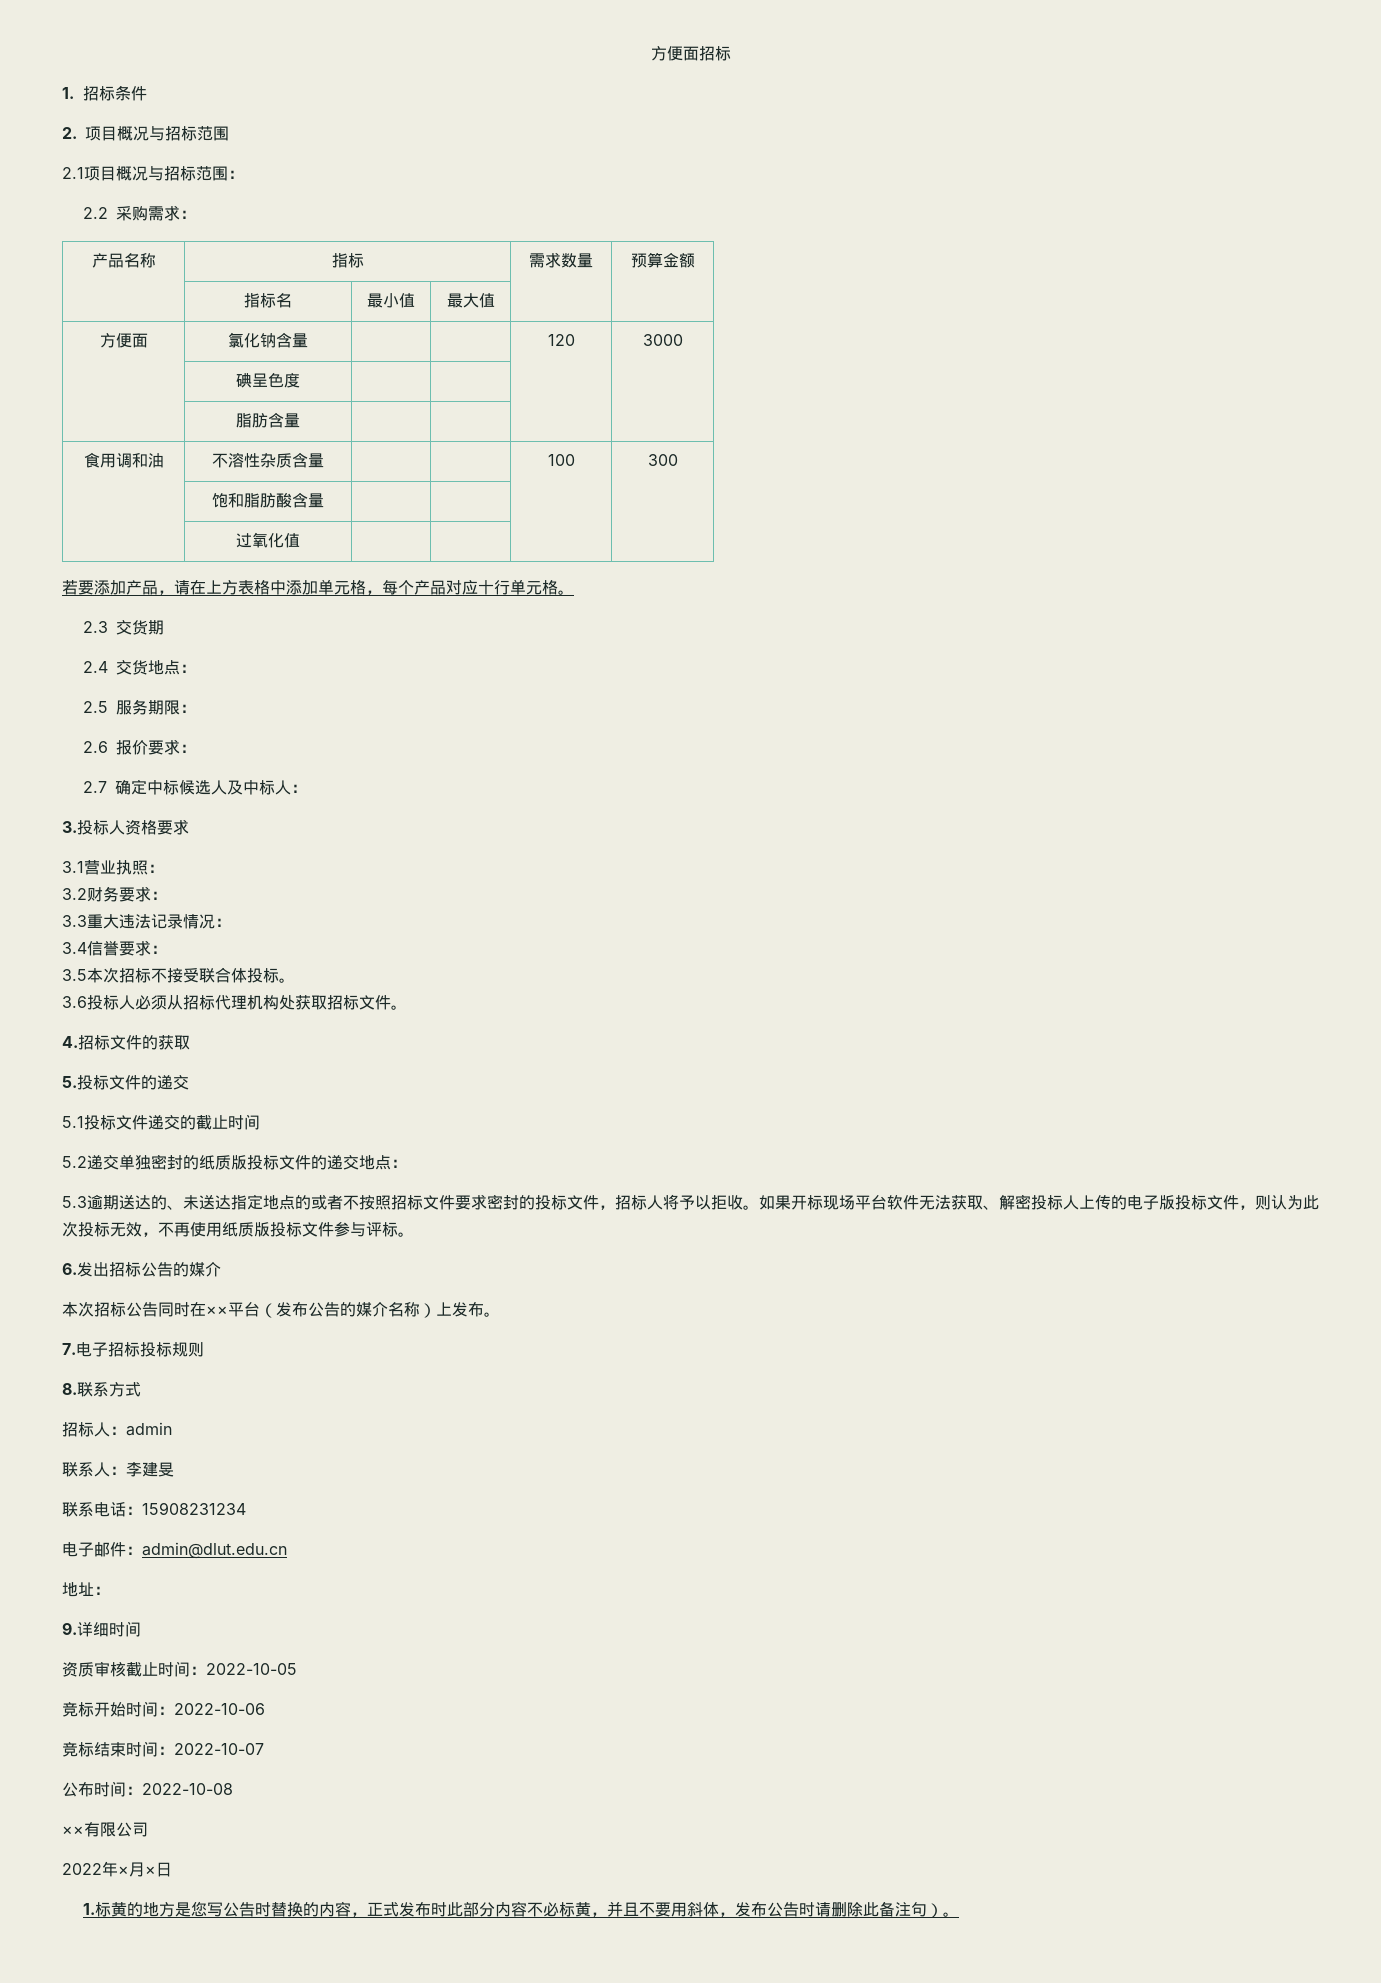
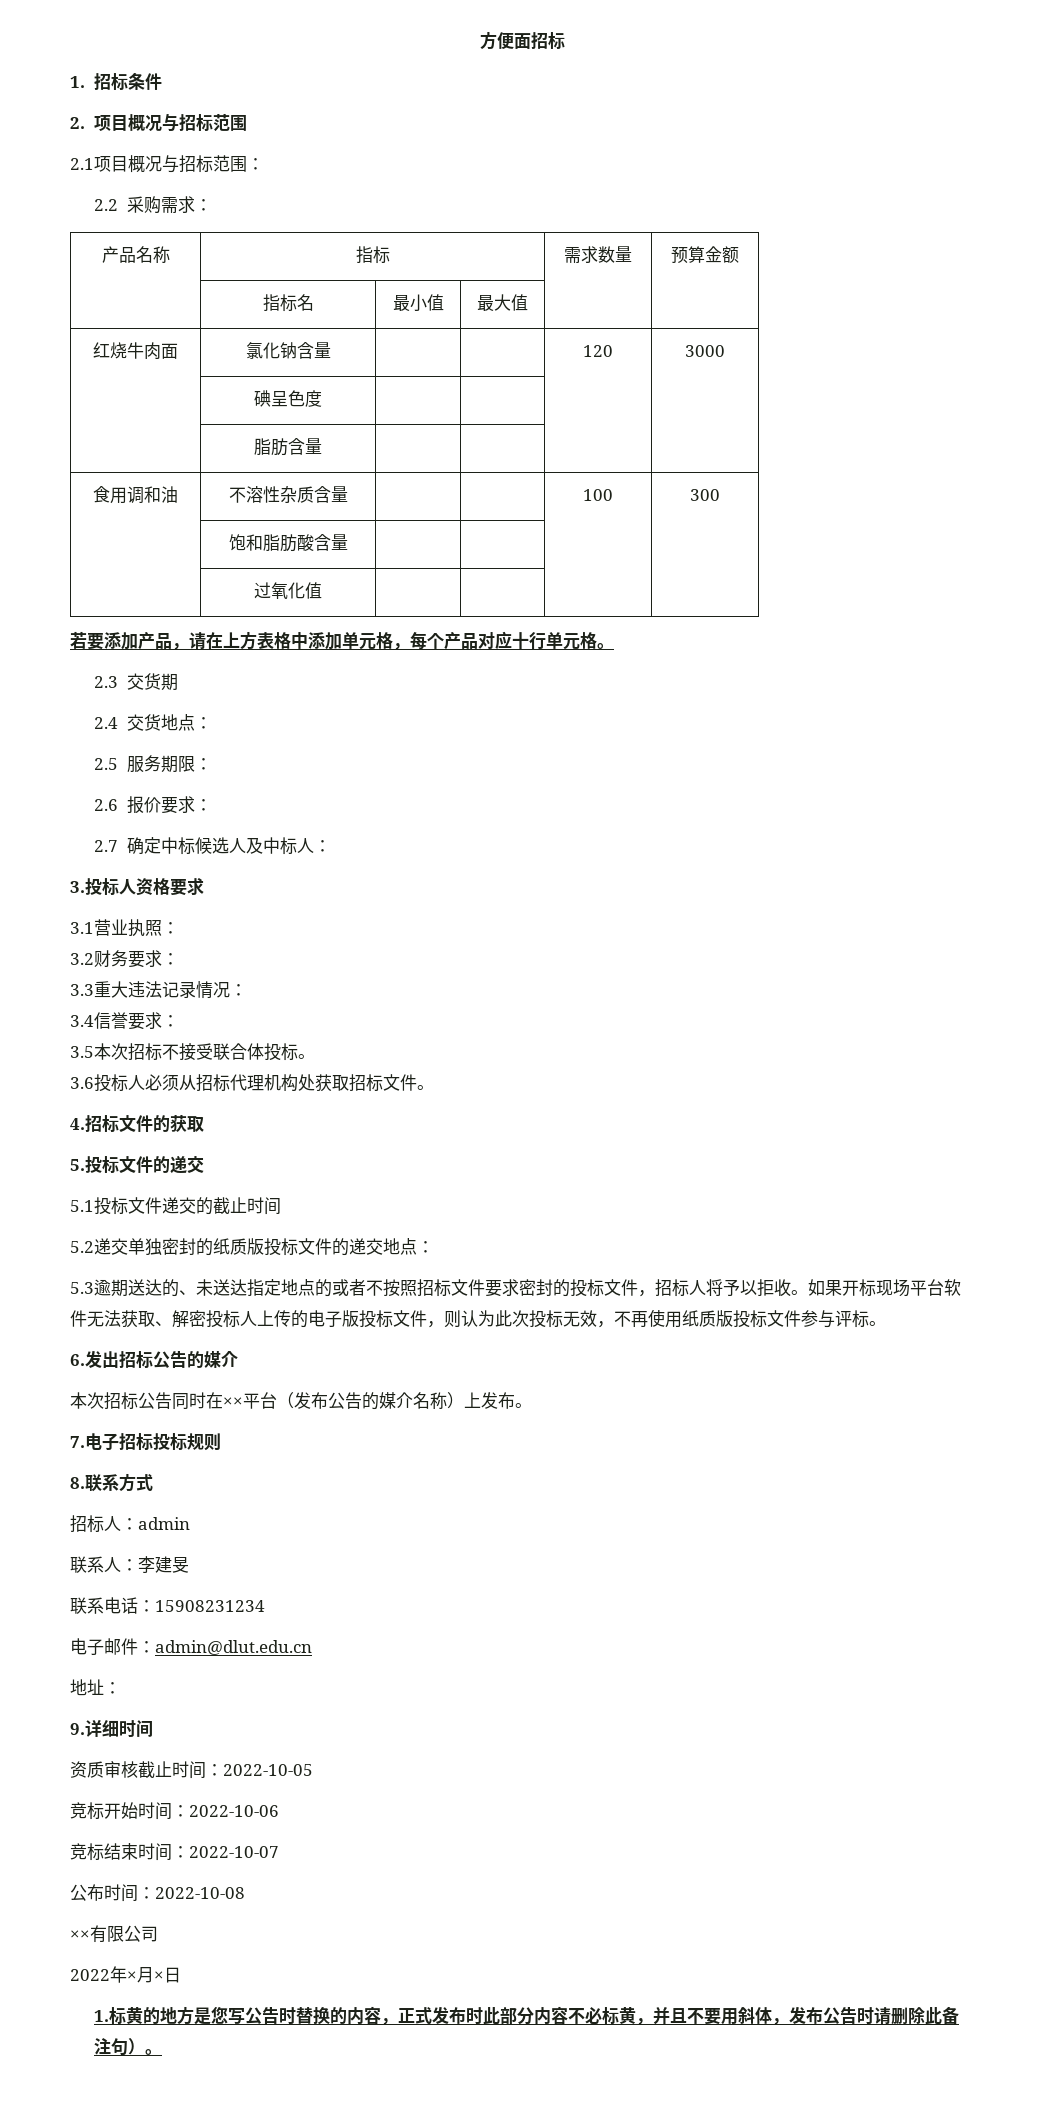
- 方便面 | 氯化钠含量 | | | 120 | 3000
+ 红烧牛肉面 | 氯化钠含量 | | | 120 | 3000

